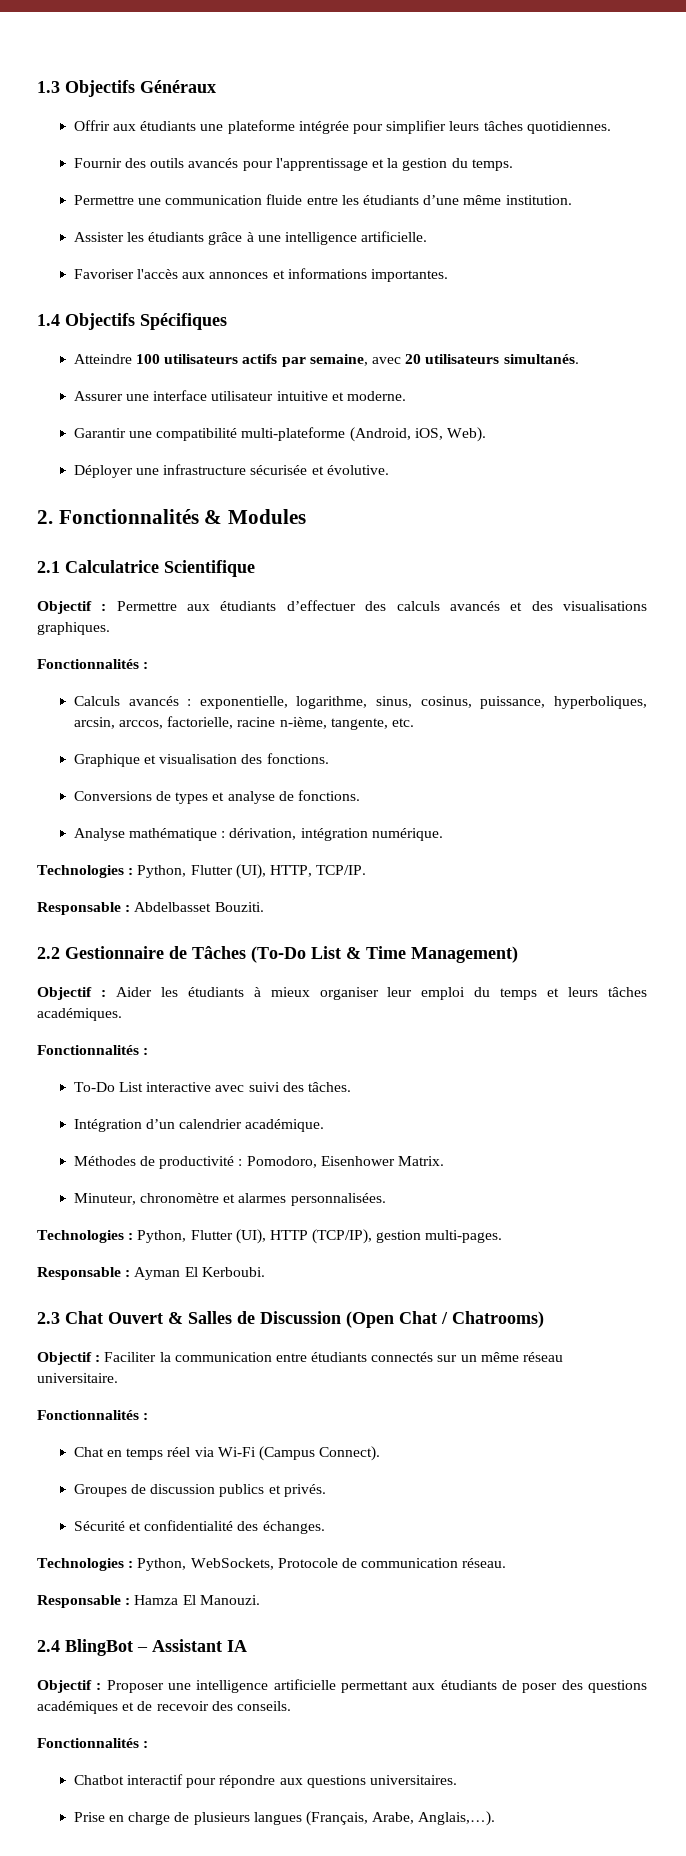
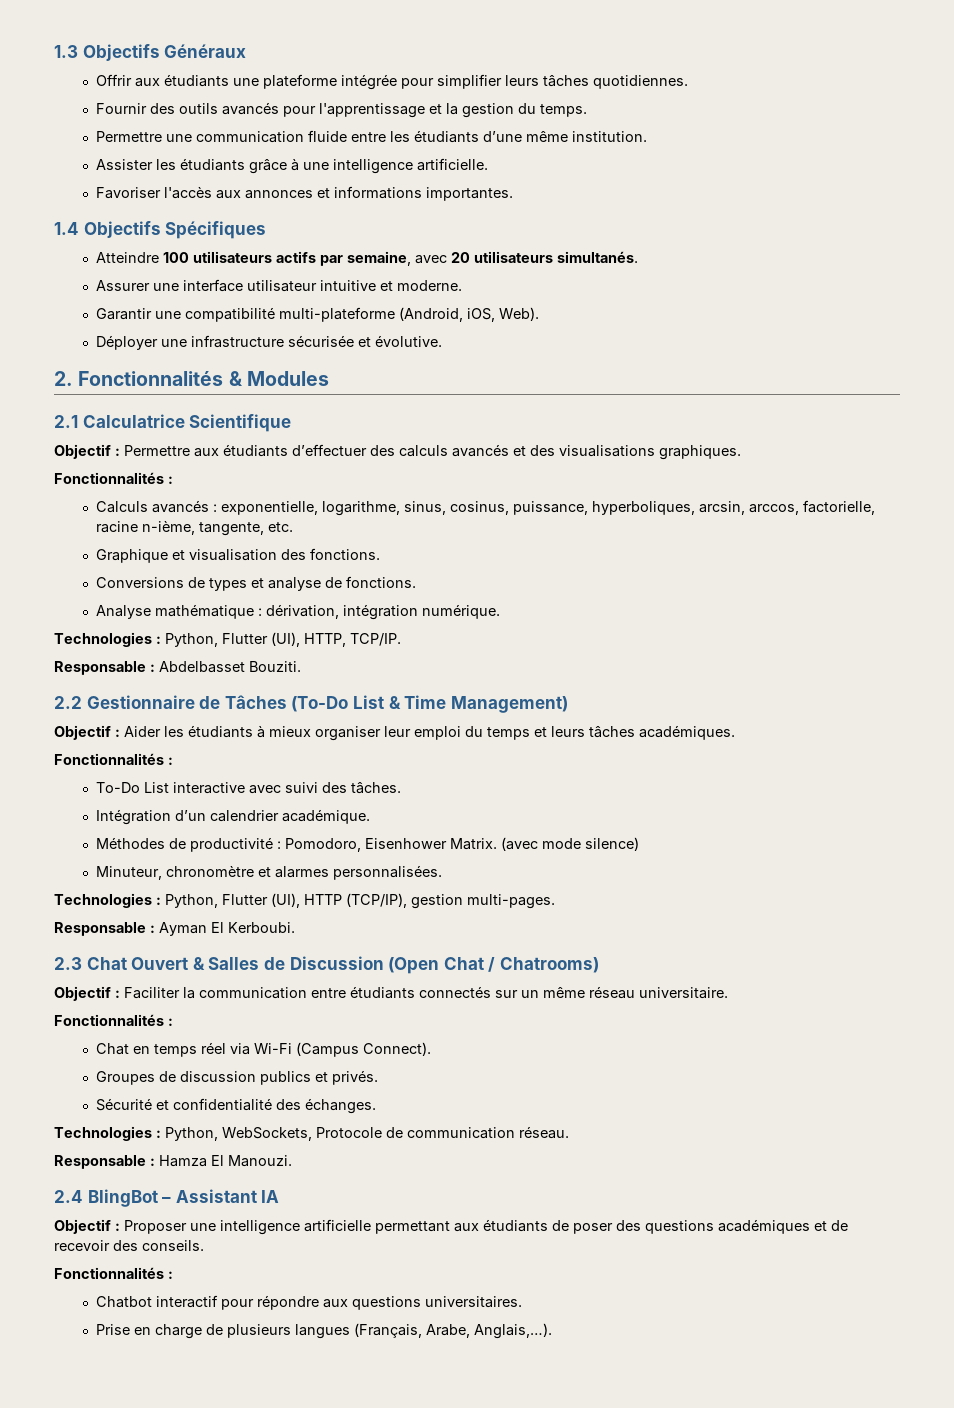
+ (avec mode silence)

